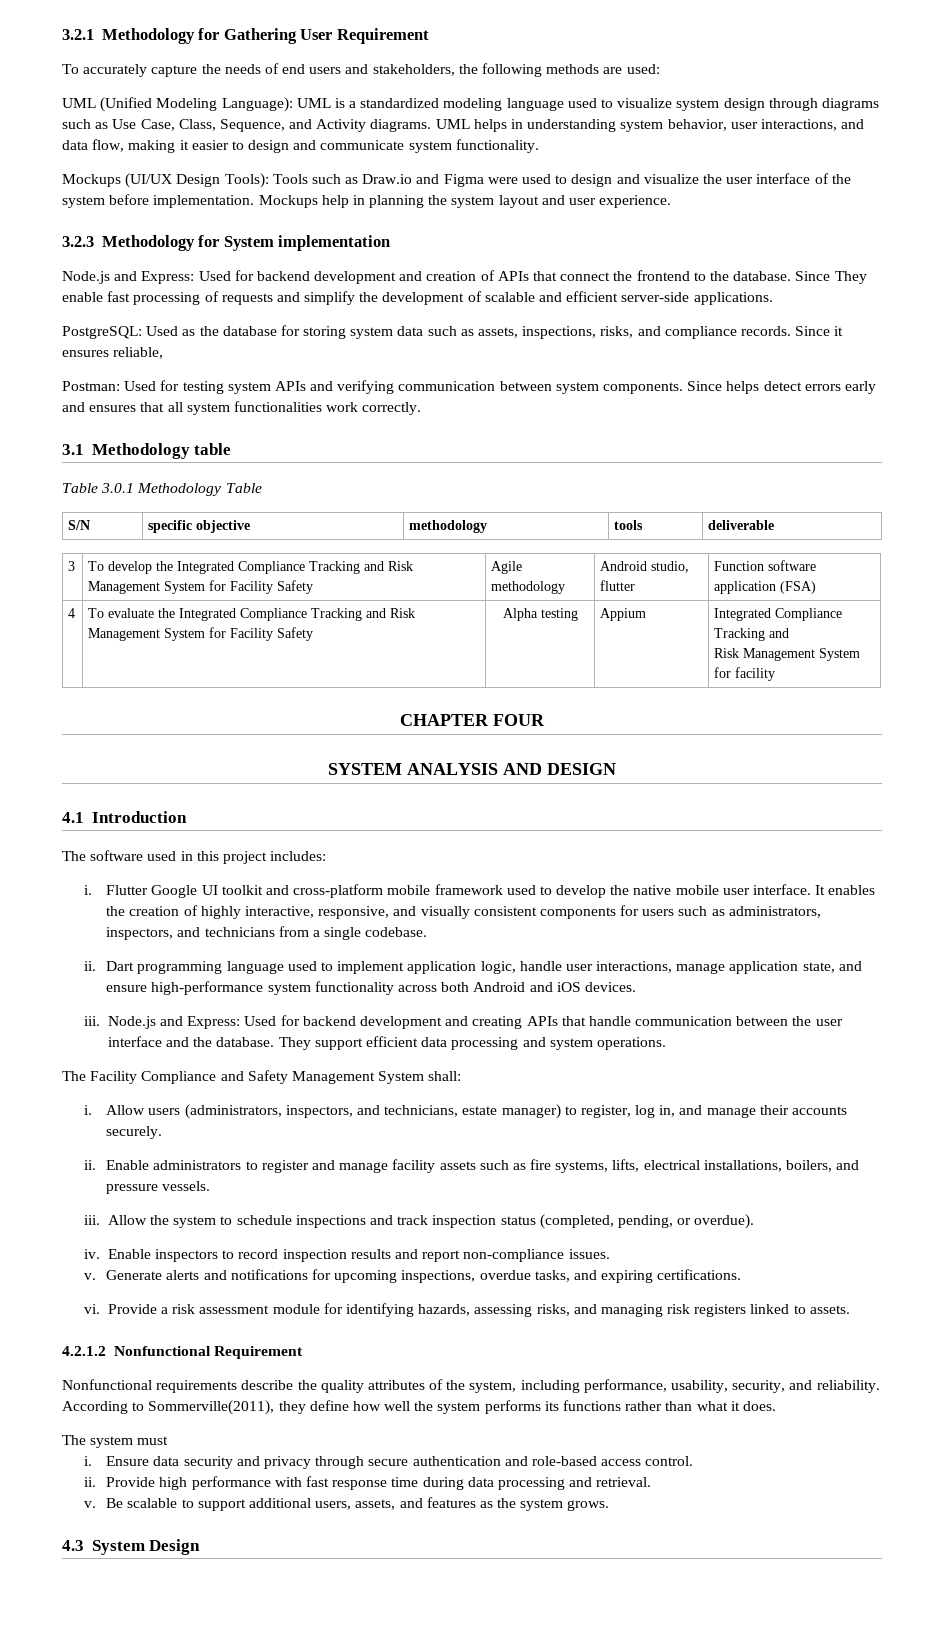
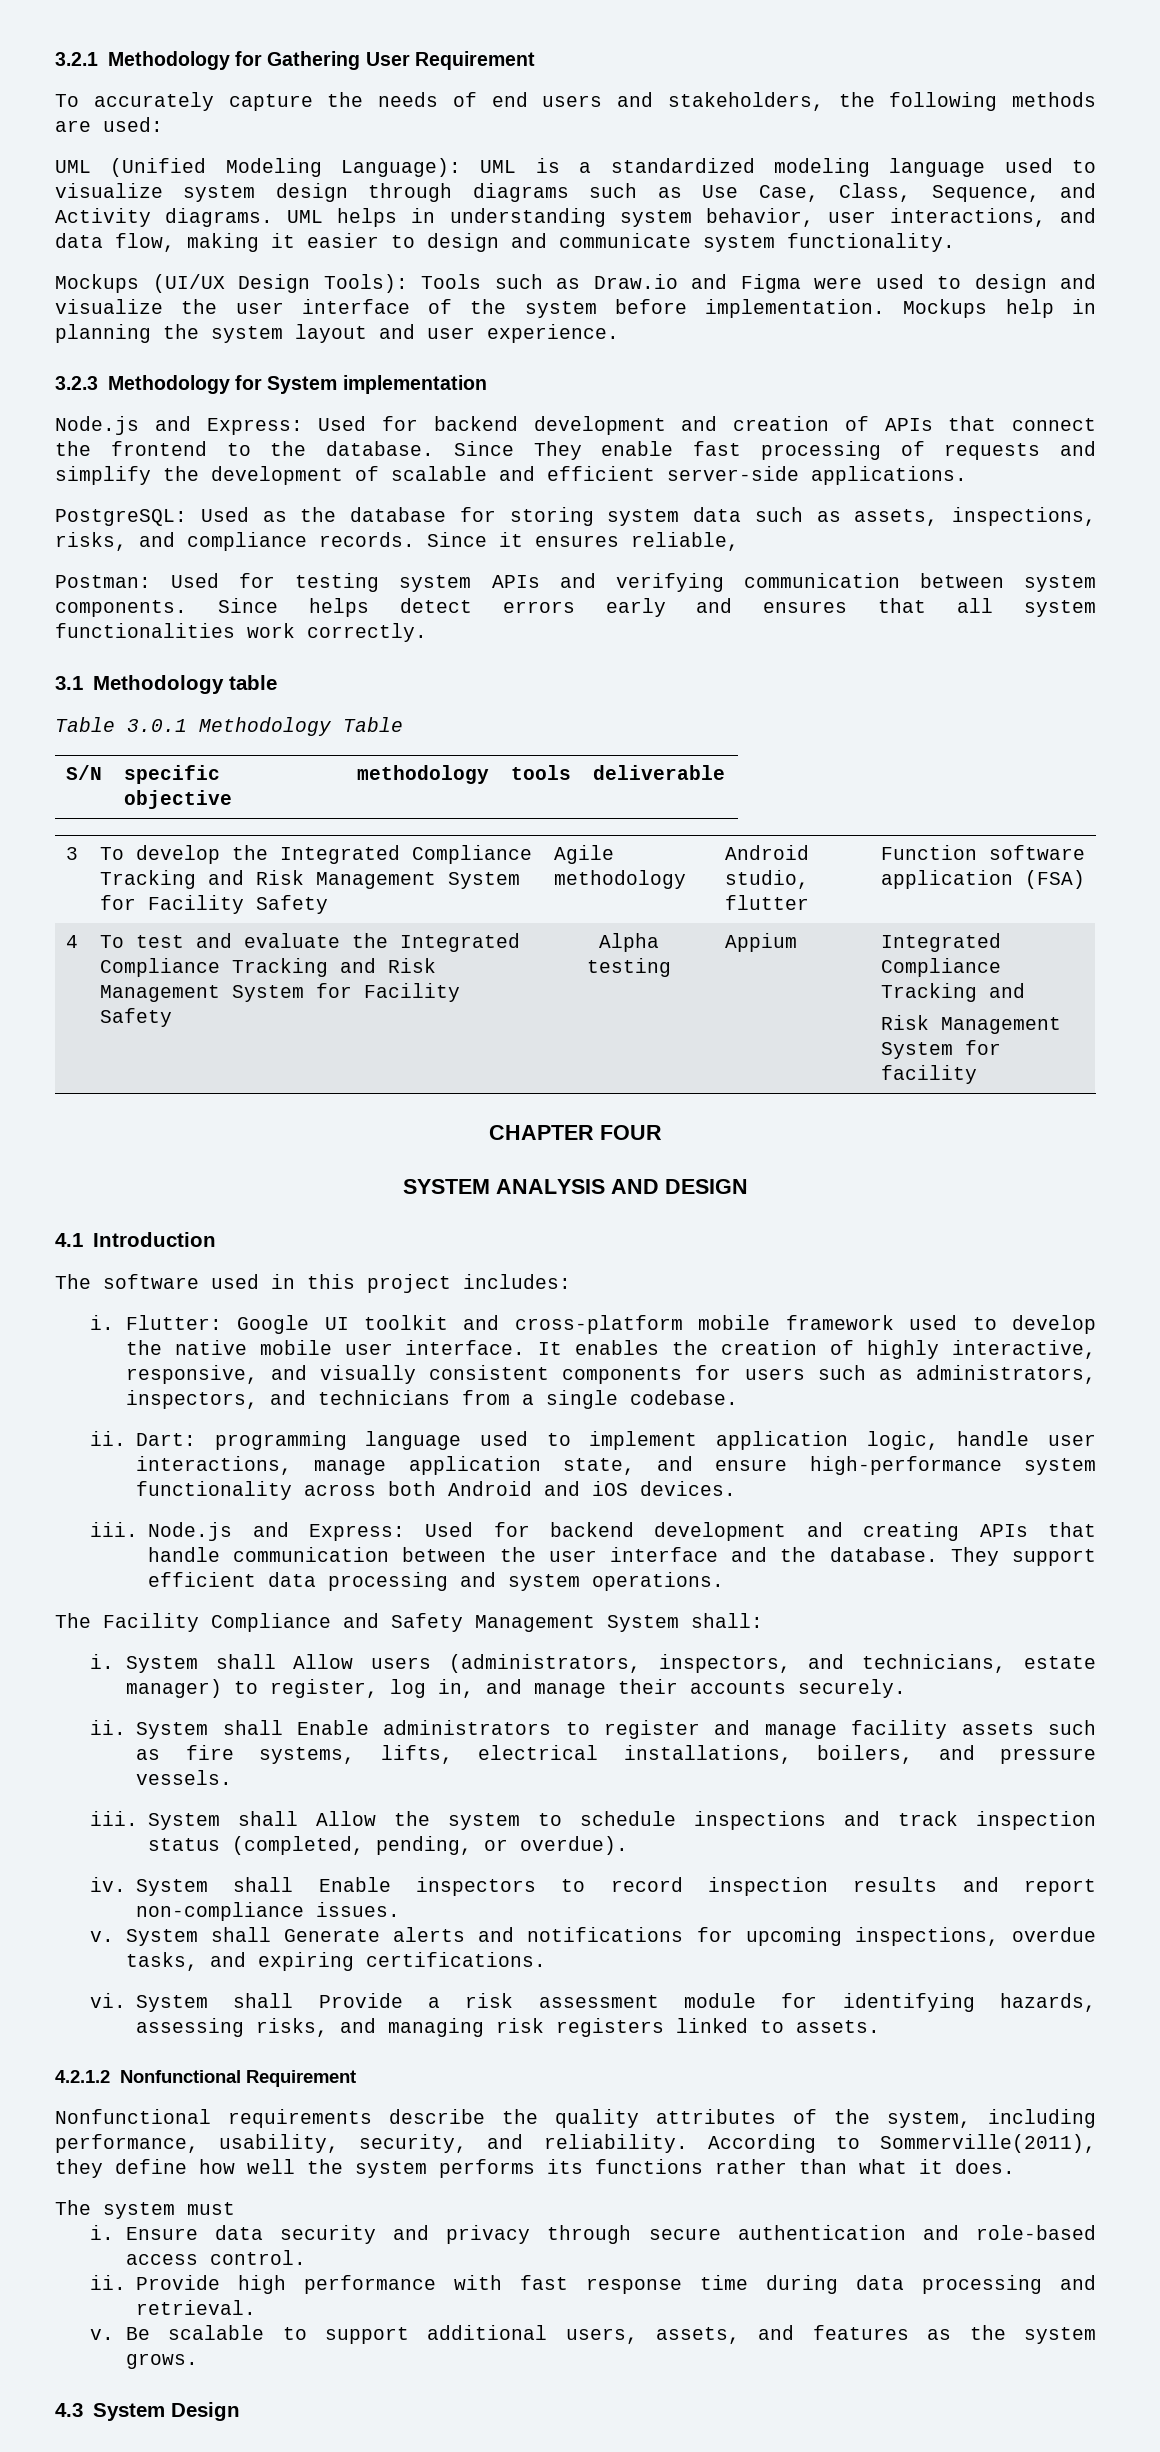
- 4 | To evaluate the Integrated Compliance Tracking and Risk Management System for Facility Safety | Alpha testing | Appium | Integrated Compliance Tracking and
+ 4 | To test and evaluate the Integrated Compliance Tracking and Risk Management System for Facility Safety | Alpha testing | Appium | Integrated Compliance Tracking and
- Flutter Google UI toolkit and cross-platform mobile framework used to develop the native mobile user interface.
+ Flutter: Google UI toolkit and cross-platform mobile framework used to develop the native mobile user interface.
- Dart programming language used to implement application logic, handle user interactions, manage application state, and ensure high-performance system functionality across both Android and iOS devices.
+ Dart: programming language used to implement application logic, handle user interactions, manage application state, and ensure high-performance system functionality across both Android and iOS devices.
- Allow users (administrators, inspectors, and technicians, estate manager) to register, log in, and manage their accounts securely.
+ System shall Allow users (administrators, inspectors, and technicians, estate manager) to register, log in, and manage their accounts securely.
- Enable administrators to register and manage facility assets such as fire systems, lifts, electrical installations, boilers, and pressure vessels.
+ System shall Enable administrators to register and manage facility assets such as fire systems, lifts, electrical installations, boilers, and pressure vessels.
- Allow the system to schedule inspections and track inspection status (completed, pending, or overdue).
+ System shall Allow the system to schedule inspections and track inspection status (completed, pending, or overdue).
- Enable inspectors to record inspection results and report non-compliance issues.
+ System shall Enable inspectors to record inspection results and report non-compliance issues.
- Generate alerts and notifications for upcoming inspections, overdue tasks, and expiring certifications.
+ System shall Generate alerts and notifications for upcoming inspections, overdue tasks, and expiring certifications.
- Provide a risk assessment module for identifying hazards, assessing risks, and managing risk registers linked to assets.
+ System shall Provide a risk assessment module for identifying hazards, assessing risks, and managing risk registers linked to assets.

